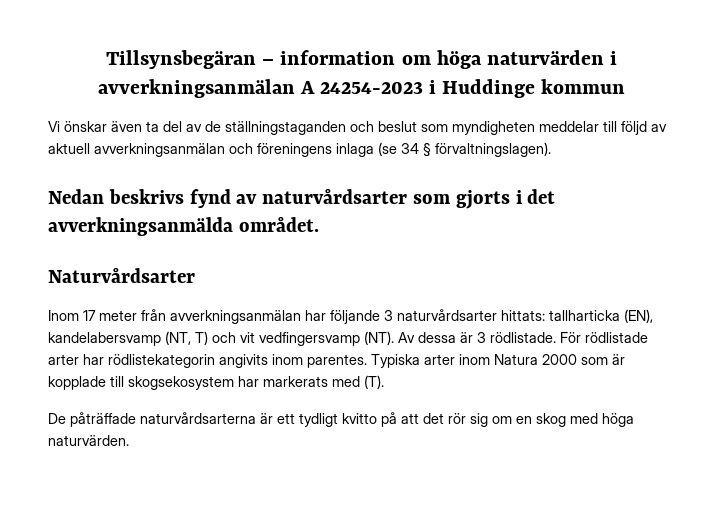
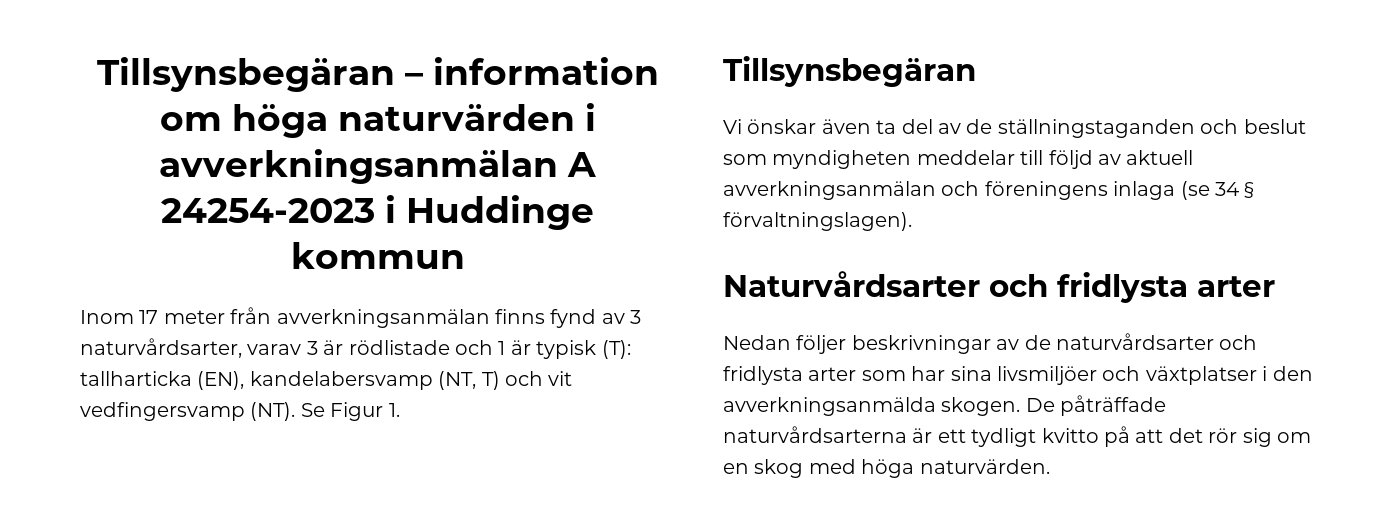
+ Inom 17 meter från avverkningsanmälan finns fynd av 3 naturvårdsarter, varav 3 är rödlistade och 1 är typisk (T): tallharticka (EN), kandelabersvamp (NT, T) och vit vedfingersvamp (NT). Se Figur 1.
+ Tillsynsbegäran
- Nedan beskrivs fynd av naturvårdsarter som gjorts i det avverkningsanmälda området.
- Naturvårdsarter
- Inom 17 meter från avverkningsanmälan har följande 3 naturvårdsarter hittats: tallharticka (EN), kandelabersvamp (NT, T) och vit vedfingersvamp (NT). Av dessa är 3 rödlistade. För rödlistade arter har rödlistekategorin angivits inom parentes. Typiska arter inom Natura 2000 som är kopplade till skogsekosystem har markerats med (T).
- De påträffade naturvårdsarterna är ett tydligt kvitto på att det rör sig om en skog med höga naturvärden.
+ Naturvårdsarter och fridlysta arter
+ Nedan följer beskrivningar av de naturvårdsarter och fridlysta arter som har sina livsmiljöer och växtplatser i den avverkningsanmälda skogen. De påträffade naturvårdsarterna är ett tydligt kvitto på att det rör sig om en skog med höga naturvärden.

